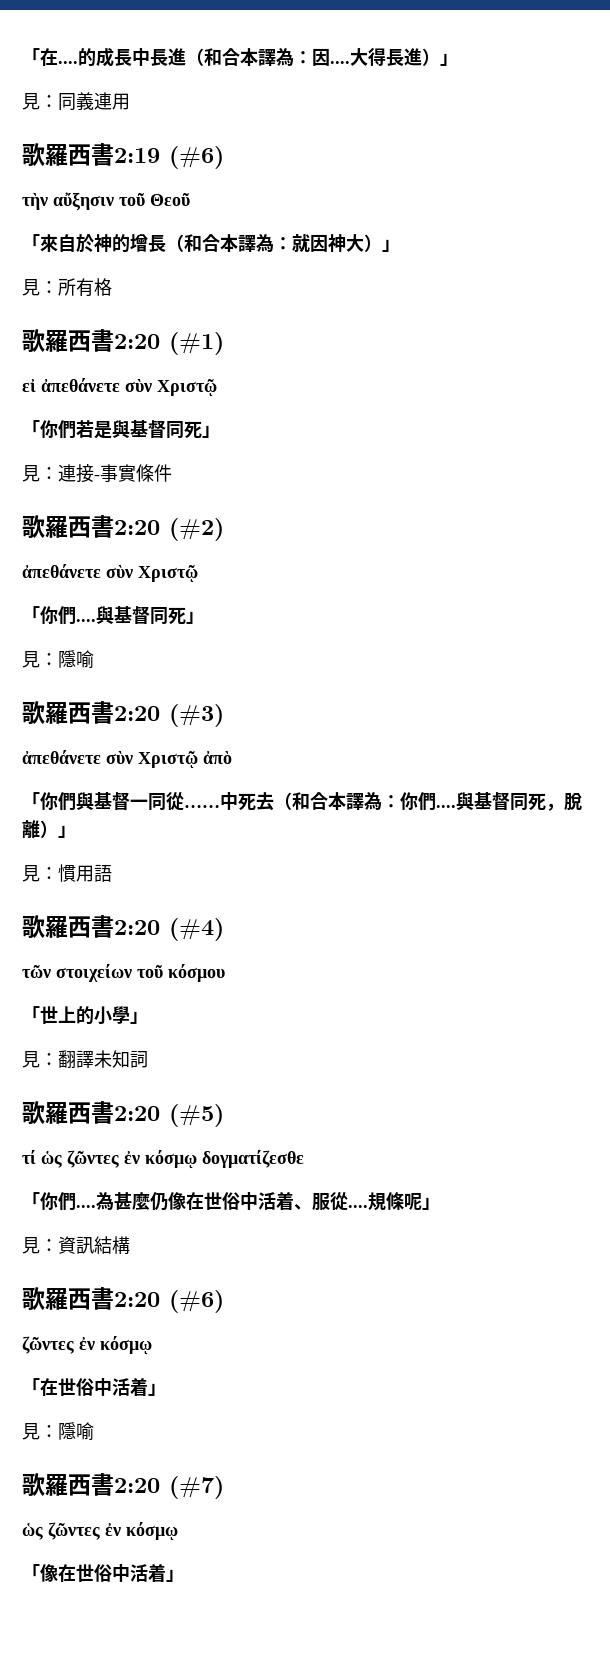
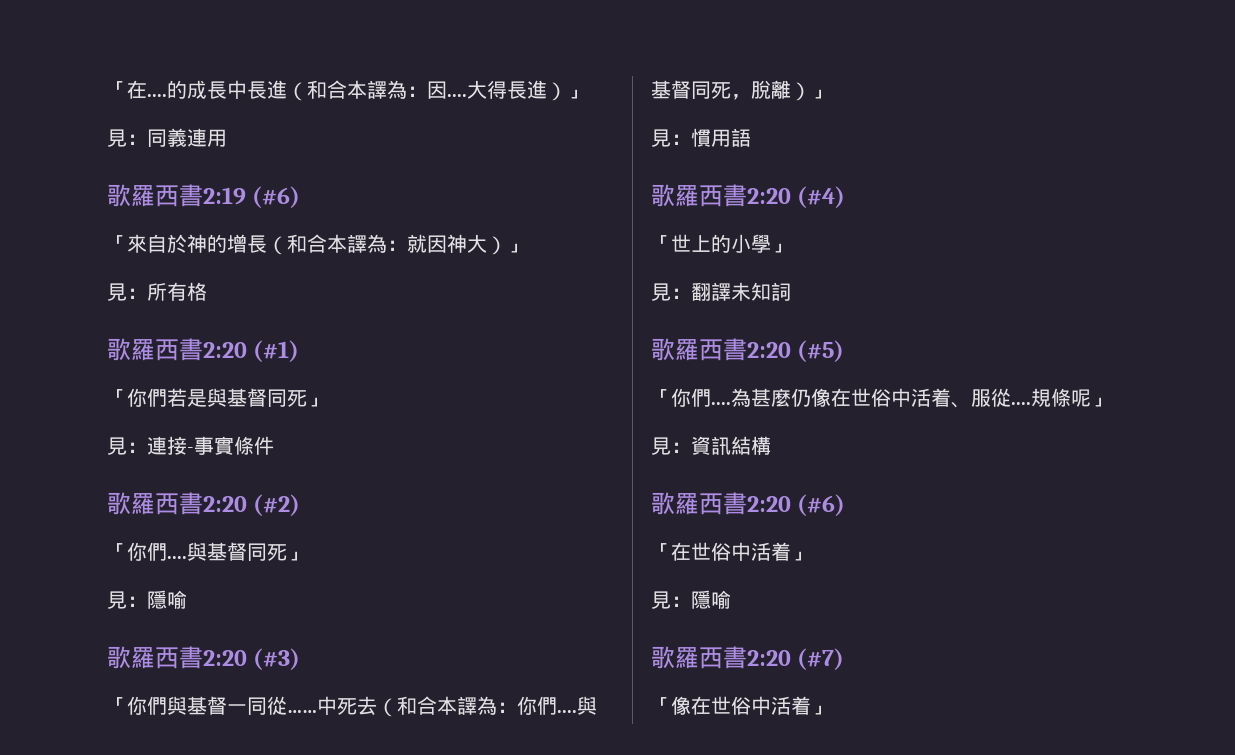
- τὴν αὔξησιν τοῦ Θεοῦ
- εἰ ἀπεθάνετε σὺν Χριστῷ
  歌羅西書2:20 (#2)
- ἀπεθάνετε σὺν Χριστῷ
- ἀπεθάνετε σὺν Χριστῷ ἀπὸ
- τῶν στοιχείων τοῦ κόσμου
- τί ὡς ζῶντες ἐν κόσμῳ δογματίζεσθε
  歌羅西書2:20 (#6)
- ζῶντες ἐν κόσμῳ
  歌羅西書2:20 (#7)
- ὡς ζῶντες ἐν κόσμῳ

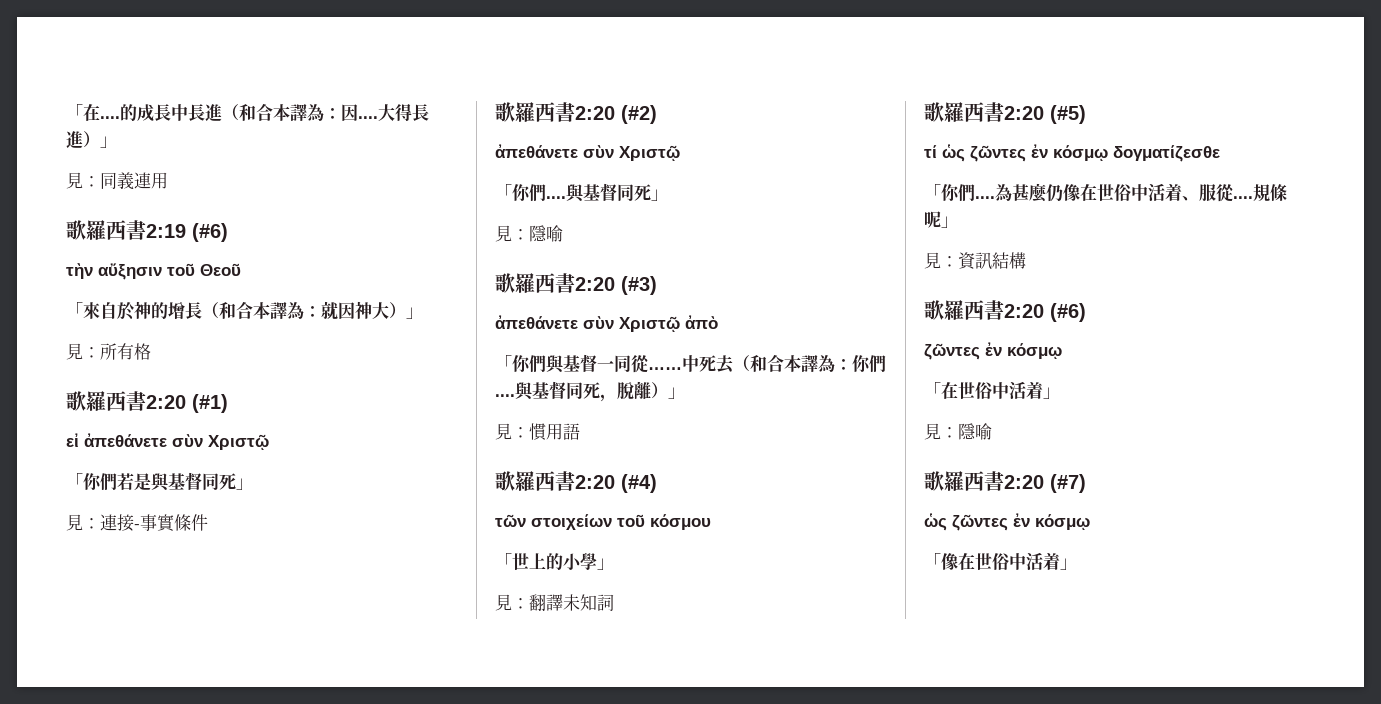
+ τὴν αὔξησιν τοῦ Θεοῦ
+ εἰ ἀπεθάνετε σὺν Χριστῷ
  歌羅西書2:20 (#2)
+ ἀπεθάνετε σὺν Χριστῷ
+ ἀπεθάνετε σὺν Χριστῷ ἀπὸ
+ τῶν στοιχείων τοῦ κόσμου
+ τί ὡς ζῶντες ἐν κόσμῳ δογματίζεσθε
  歌羅西書2:20 (#6)
+ ζῶντες ἐν κόσμῳ
  歌羅西書2:20 (#7)
+ ὡς ζῶντες ἐν κόσμῳ

